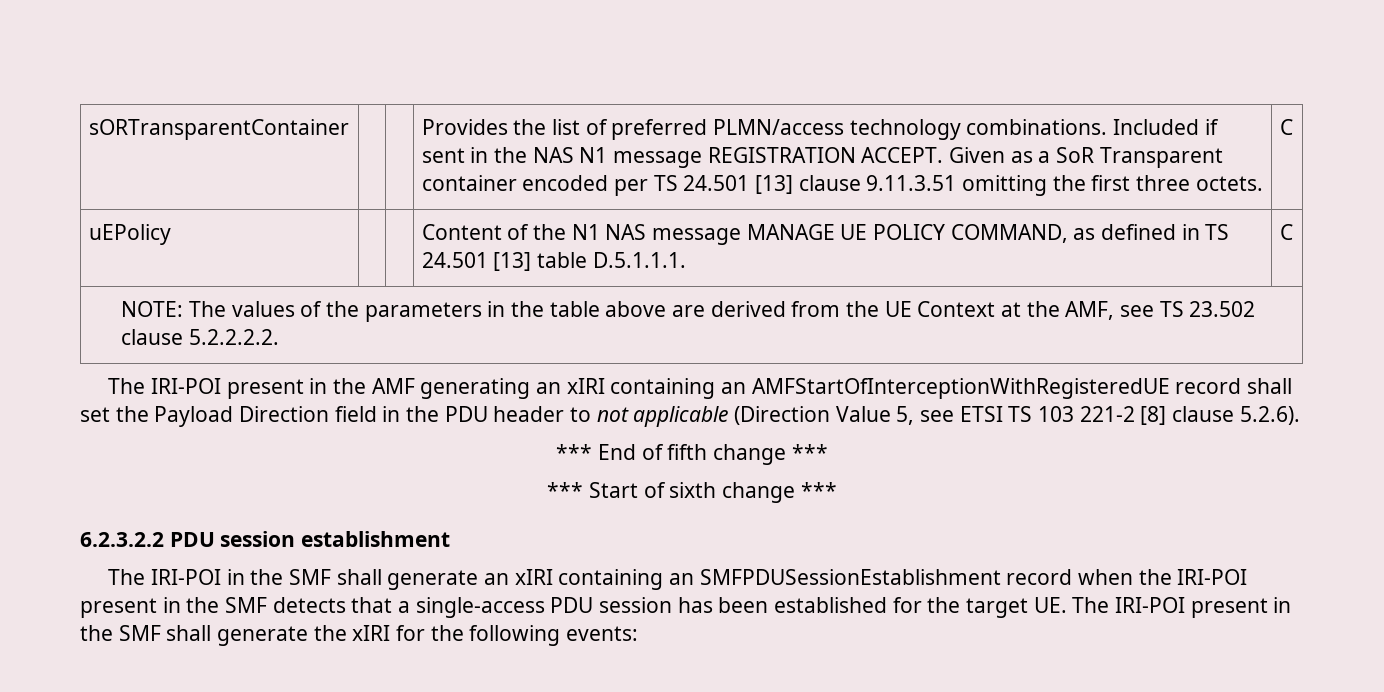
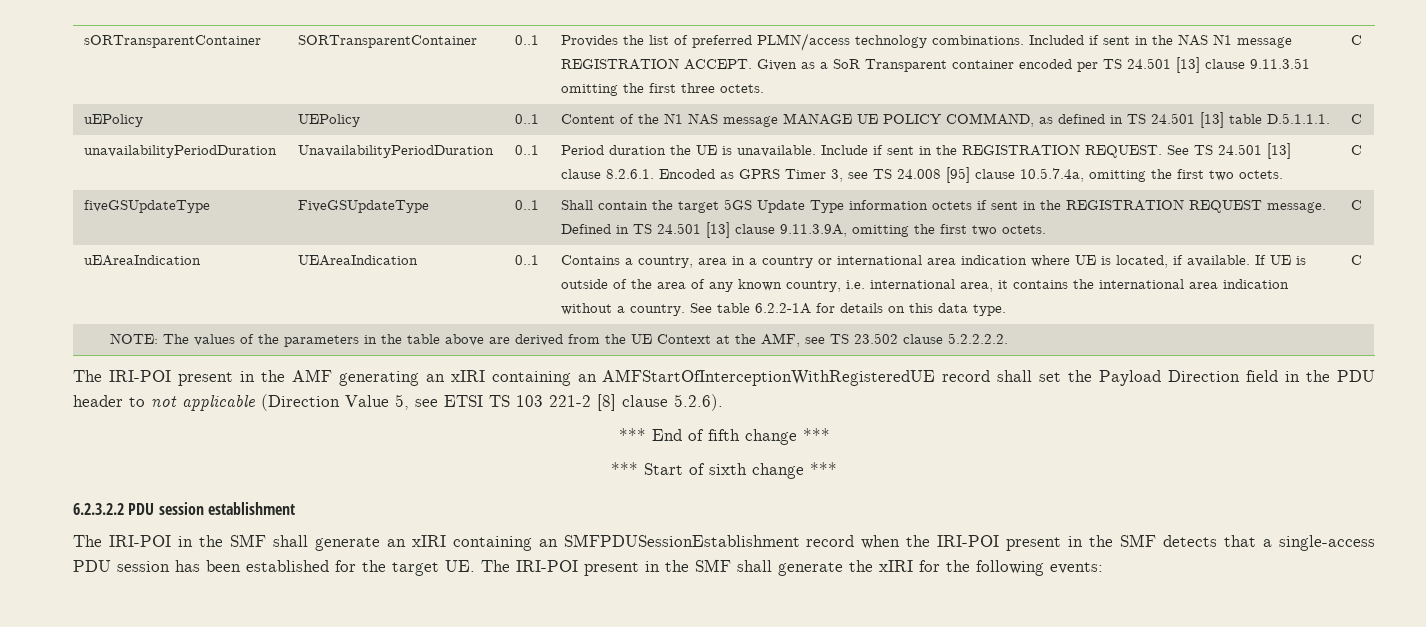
- sORTransparentContainer | | | Provides the list of preferred PLMN/access technology combinations. Included if sent in the NAS N1 message REGISTRATION ACCEPT. Given as a SoR Transparent container encoded per TS 24.501 [13] clause 9.11.3.51 omitting the first three octets. | C
+ sORTransparentContainer | SORTransparentContainer | 0..1 | Provides the list of preferred PLMN/access technology combinations. Included if sent in the NAS N1 message REGISTRATION ACCEPT. Given as a SoR Transparent container encoded per TS 24.501 [13] clause 9.11.3.51 omitting the first three octets. | C
- uEPolicy | | | Content of the N1 NAS message MANAGE UE POLICY COMMAND, as defined in TS 24.501 [13] table D.5.1.1.1. | C
+ uEPolicy | UEPolicy | 0..1 | Content of the N1 NAS message MANAGE UE POLICY COMMAND, as defined in TS 24.501 [13] table D.5.1.1.1. | C
+ unavailabilityPeriodDuration | UnavailabilityPeriodDuration | 0..1 | Period duration the UE is unavailable. Include if sent in the REGISTRATION REQUEST. See TS 24.501 [13] clause 8.2.6.1. Encoded as GPRS Timer 3, see TS 24.008 [95] clause 10.5.7.4a, omitting the first two octets. | C
+ fiveGSUpdateType | FiveGSUpdateType | 0..1 | Shall contain the target 5GS Update Type information octets if sent in the REGISTRATION REQUEST message. Defined in TS 24.501 [13] clause 9.11.3.9A, omitting the first two octets. | C
+ uEAreaIndication | UEAreaIndication | 0..1 | Contains a country, area in a country or international area indication where UE is located, if available. If UE is outside of the area of any known country, i.e. international area, it contains the international area indication without a country. See table 6.2.2-1A for details on this data type. | C

